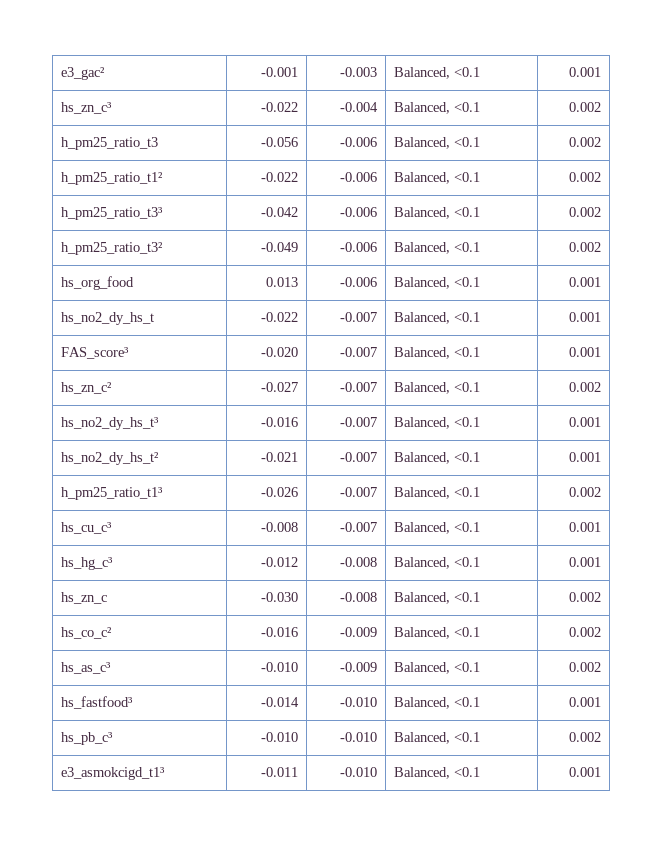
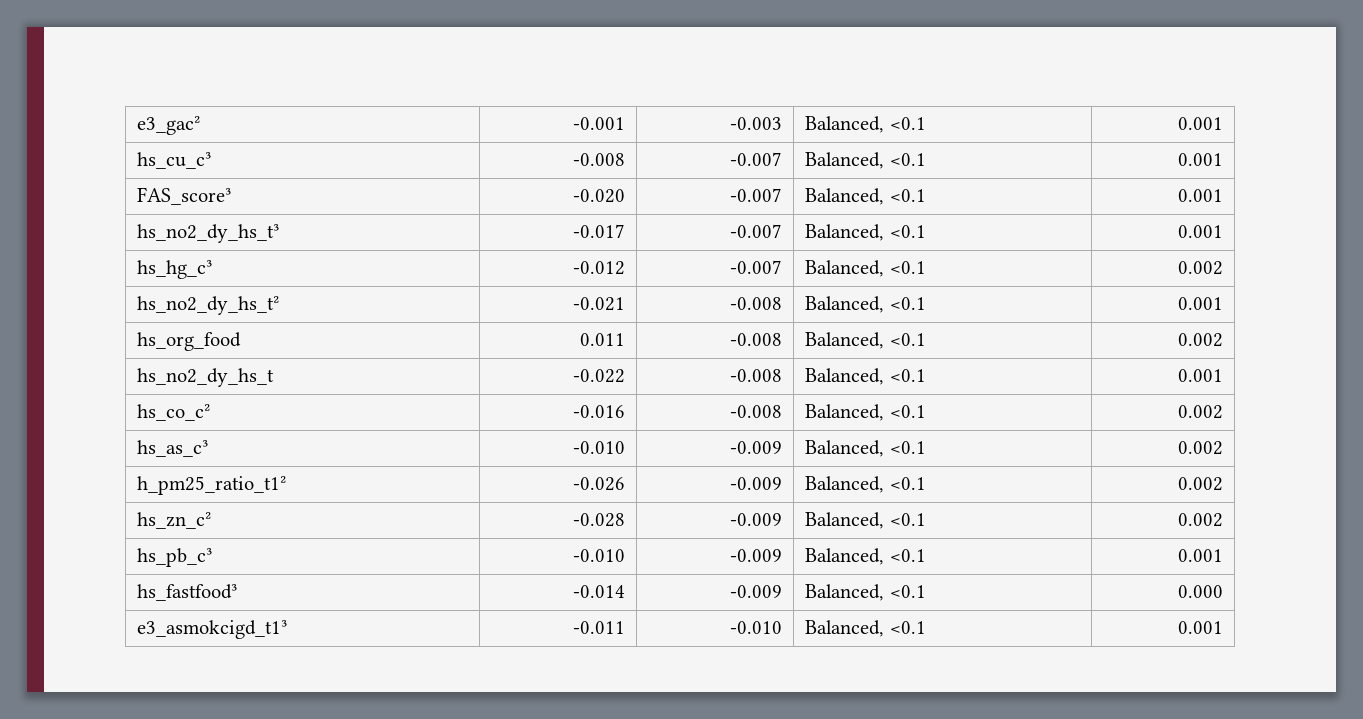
- hs_zn_c³ | -0.022 | -0.004 | Balanced, <0.1 | 0.002
- h_pm25_ratio_t3 | -0.056 | -0.006 | Balanced, <0.1 | 0.002
- h_pm25_ratio_t1² | -0.022 | -0.006 | Balanced, <0.1 | 0.002
- h_pm25_ratio_t3³ | -0.042 | -0.006 | Balanced, <0.1 | 0.002
- h_pm25_ratio_t3² | -0.049 | -0.006 | Balanced, <0.1 | 0.002
- hs_org_food | 0.013 | -0.006 | Balanced, <0.1 | 0.001
- hs_no2_dy_hs_t | -0.022 | -0.007 | Balanced, <0.1 | 0.001
+ hs_cu_c³ | -0.008 | -0.007 | Balanced, <0.1 | 0.001
- hs_zn_c² | -0.027 | -0.007 | Balanced, <0.1 | 0.002
- hs_no2_dy_hs_t³ | -0.016 | -0.007 | Balanced, <0.1 | 0.001
- hs_no2_dy_hs_t² | -0.021 | -0.007 | Balanced, <0.1 | 0.001
- h_pm25_ratio_t1³ | -0.026 | -0.007 | Balanced, <0.1 | 0.002
- hs_cu_c³ | -0.008 | -0.007 | Balanced, <0.1 | 0.001
+ hs_no2_dy_hs_t³ | -0.017 | -0.007 | Balanced, <0.1 | 0.001
- hs_hg_c³ | -0.012 | -0.008 | Balanced, <0.1 | 0.001
- hs_zn_c | -0.030 | -0.008 | Balanced, <0.1 | 0.002
+ hs_hg_c³ | -0.012 | -0.007 | Balanced, <0.1 | 0.002
+ hs_no2_dy_hs_t² | -0.021 | -0.008 | Balanced, <0.1 | 0.001
+ hs_org_food | 0.011 | -0.008 | Balanced, <0.1 | 0.002
+ hs_no2_dy_hs_t | -0.022 | -0.008 | Balanced, <0.1 | 0.001
- hs_co_c² | -0.016 | -0.009 | Balanced, <0.1 | 0.002
+ hs_co_c² | -0.016 | -0.008 | Balanced, <0.1 | 0.002
- hs_fastfood³ | -0.014 | -0.010 | Balanced, <0.1 | 0.001
- hs_pb_c³ | -0.010 | -0.010 | Balanced, <0.1 | 0.002
+ h_pm25_ratio_t1² | -0.026 | -0.009 | Balanced, <0.1 | 0.002
+ hs_zn_c² | -0.028 | -0.009 | Balanced, <0.1 | 0.002
+ hs_pb_c³ | -0.010 | -0.009 | Balanced, <0.1 | 0.001
+ hs_fastfood³ | -0.014 | -0.009 | Balanced, <0.1 | 0.000

